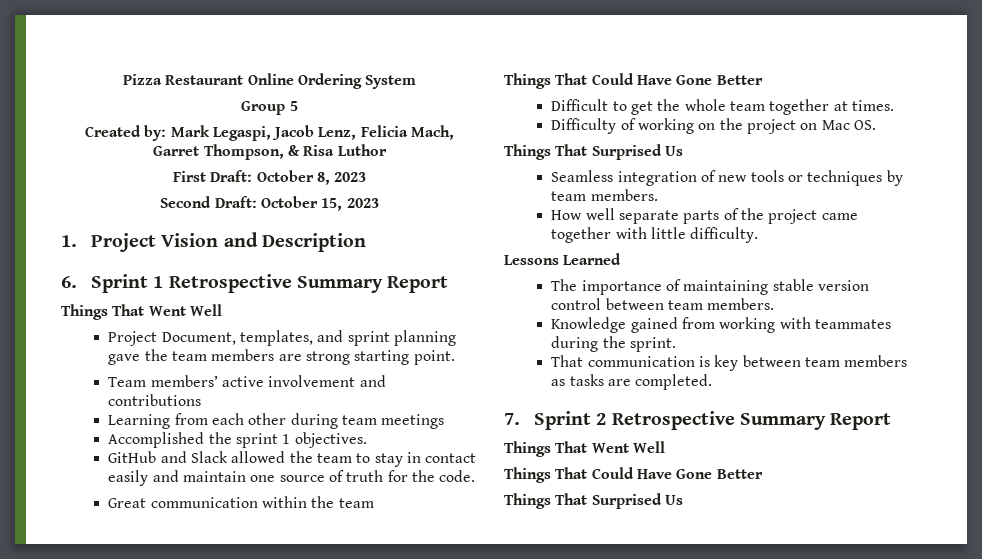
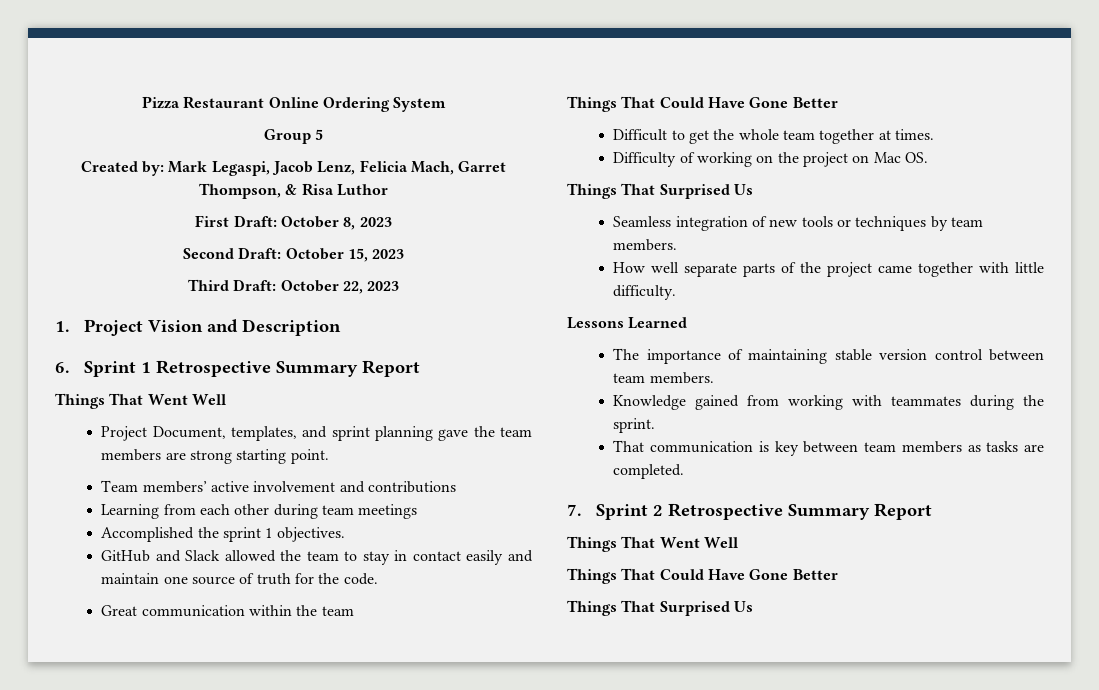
+ Third Draft: October 22, 2023

